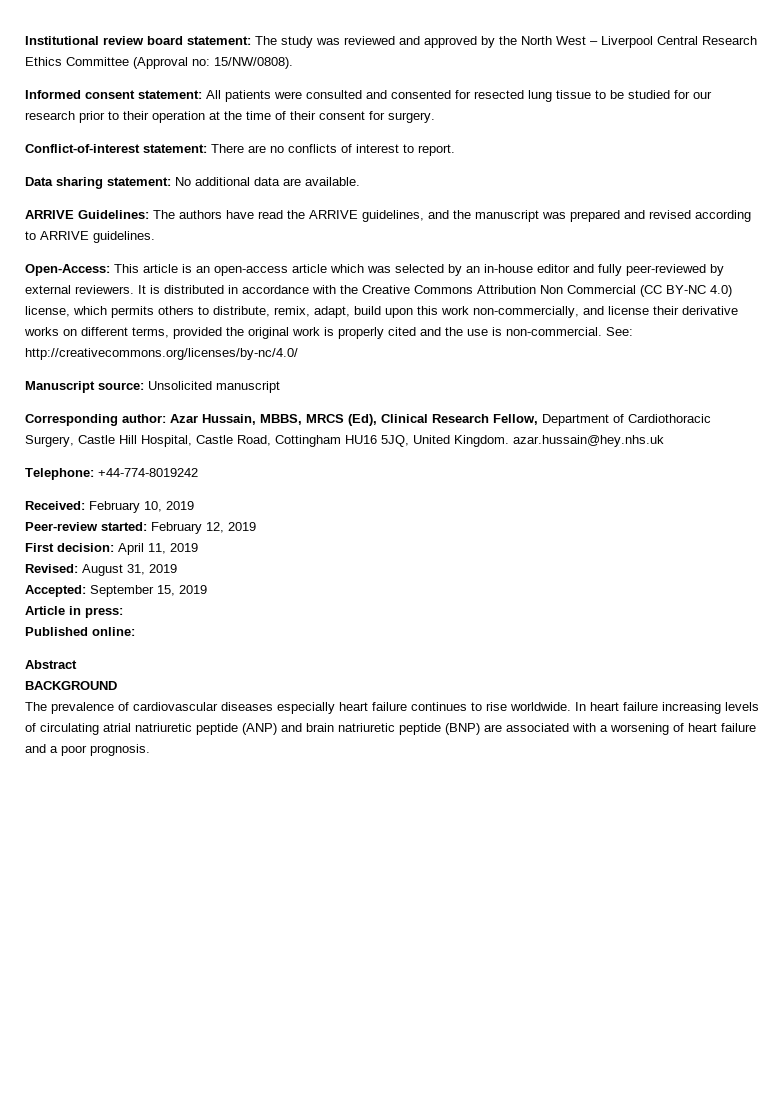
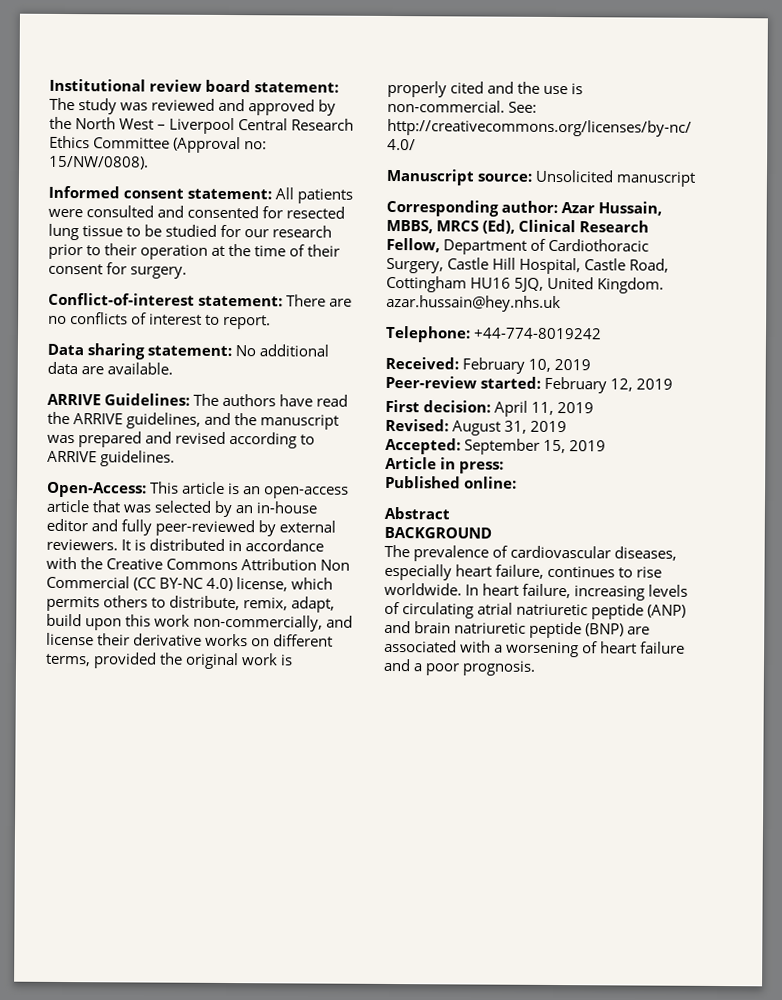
- Open-Access: This article is an open-access article which was selected by an in-house editor and fully peer-reviewed by external reviewers.
+ Open-Access: This article is an open-access article that was selected by an in-house editor and fully peer-reviewed by external reviewers.
- The prevalence of cardiovascular diseases especially heart failure continues to rise worldwide.
+ The prevalence of cardiovascular diseases, especially heart failure, continues to rise worldwide.
- In heart failure increasing levels of circulating atrial natriuretic peptide (ANP) and brain natriuretic peptide (BNP) are associated with a worsening of heart failure and a poor prognosis.
+ In heart failure, increasing levels of circulating atrial natriuretic peptide (ANP) and brain natriuretic peptide (BNP) are associated with a worsening of heart failure and a poor prognosis.

